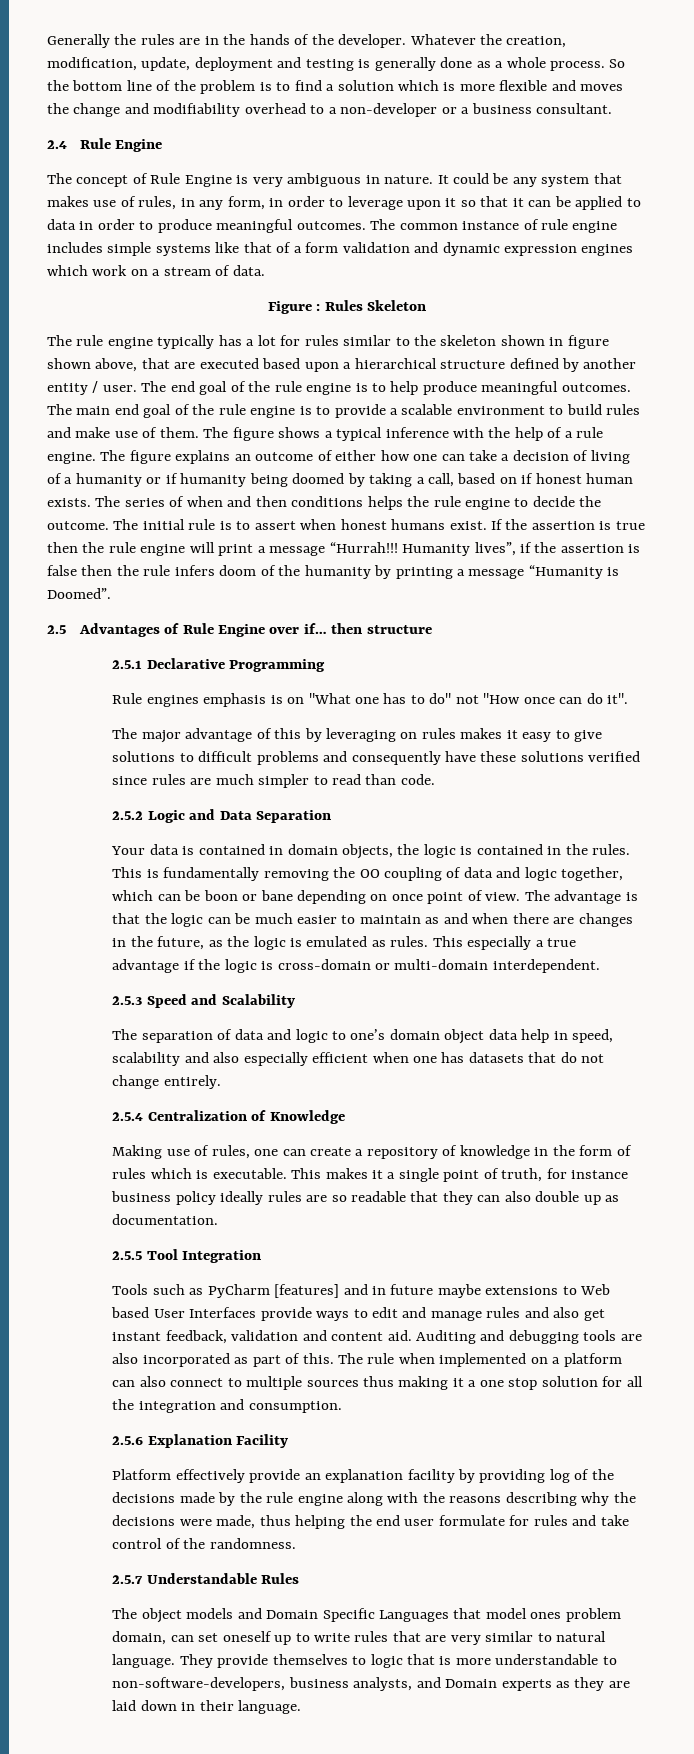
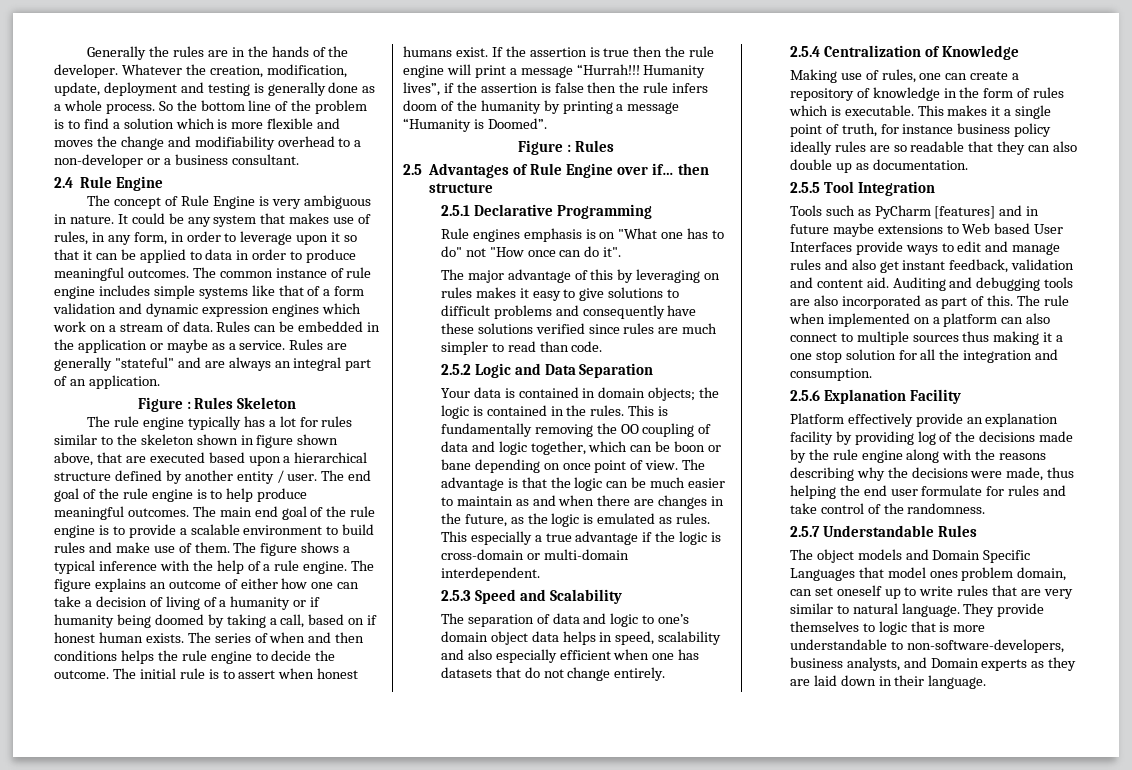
+ Rules can be embedded in the application or maybe as a service. Rules are generally "stateful" and are always an integral part of an application.
  Humanity lives”, if the assertion is false then the rule infers doom of the humanity by printing a message “Humanity is Doomed”.
+ Figure : Rules
- Your data is contained in domain objects, the logic is contained in the rules.
+ Your data is contained in domain objects; the logic is contained in the rules.
- The separation of data and logic to one’s domain object data help in speed, scalability and also especially efficient when one has datasets that do not change entirely.
+ The separation of data and logic to one’s domain object data helps in speed, scalability and also especially efficient when one has datasets that do not change entirely.

